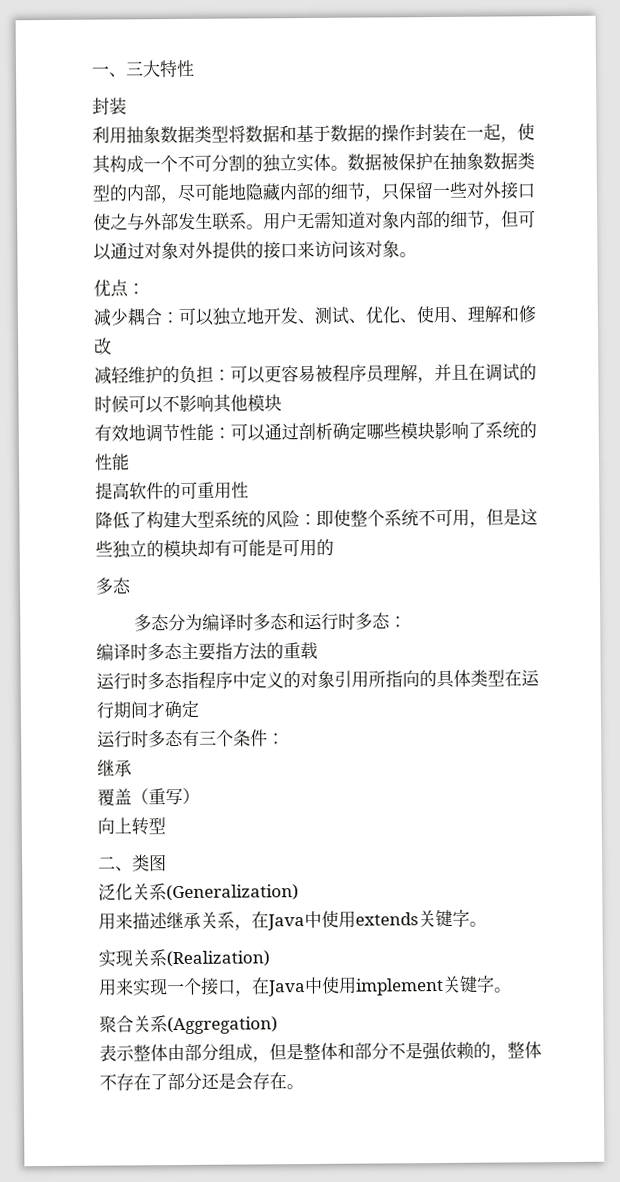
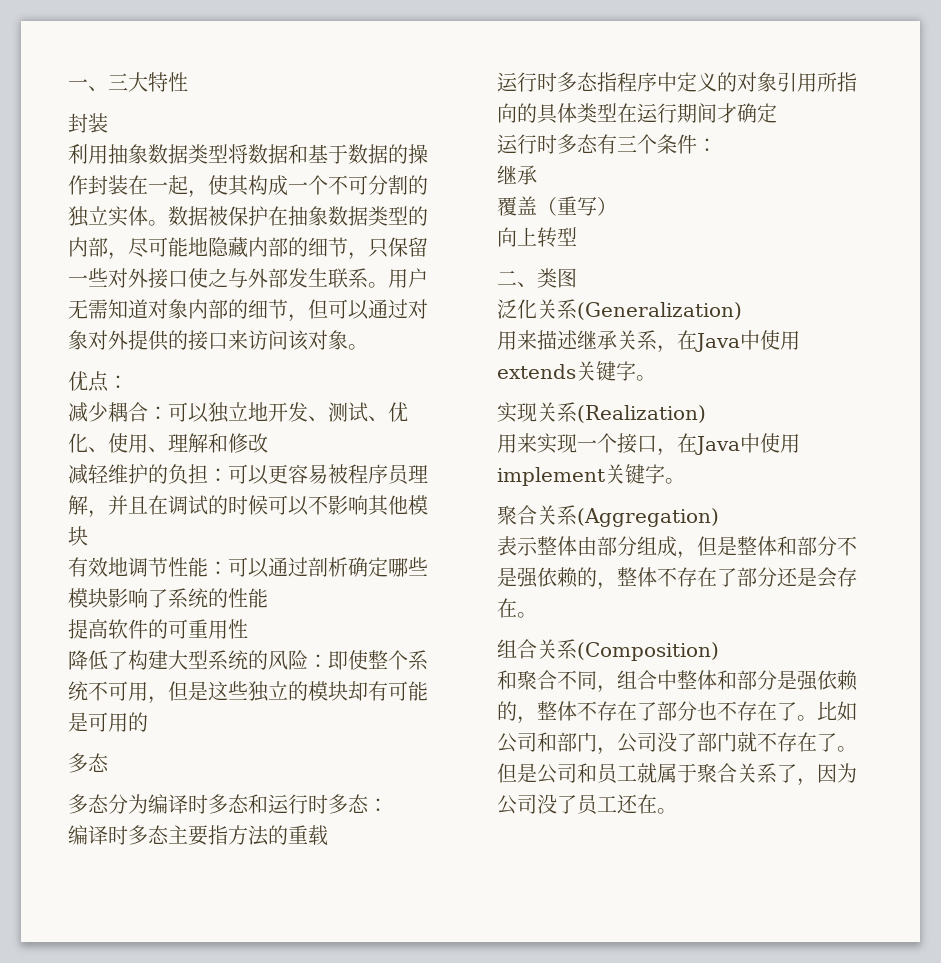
+ 组合关系(Composition)
+ 和聚合不同，组合中整体和部分是强依赖的，整体不存在了部分也不存在了。比如公司和部门，公司没了部门就不存在了。但是公司和员工就属于聚合关系了，因为公司没了员工还在。

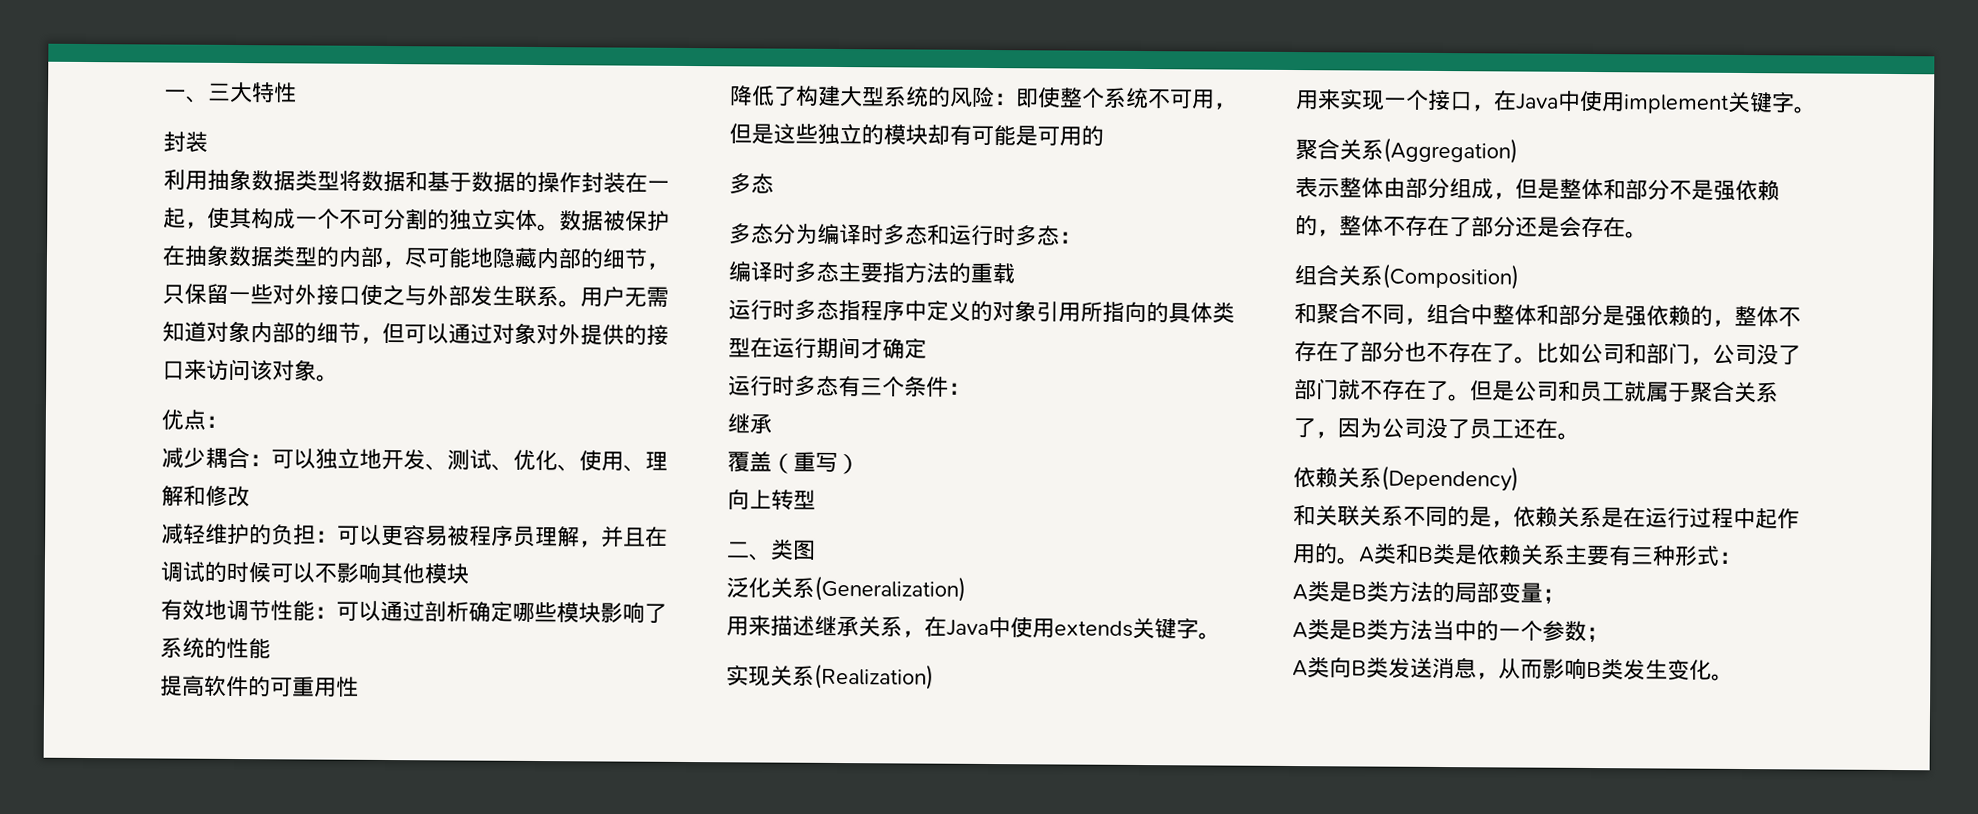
+ 依赖关系(Dependency)
+ 和关联关系不同的是，依赖关系是在运行过程中起作用的。A类和B类是依赖关系主要有三种形式：
+ A类是B类方法的局部变量；
+ A类是B类方法当中的一个参数；
+ A类向B类发送消息，从而影响B类发生变化。

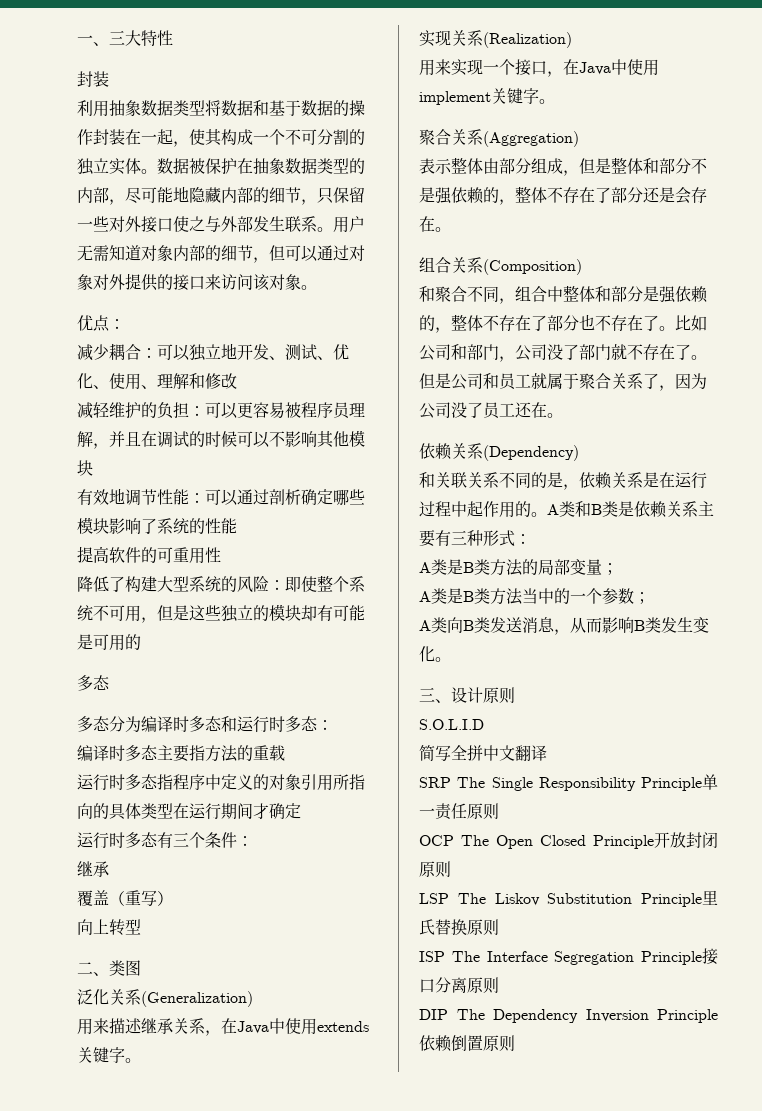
+ 三、设计原则
+ S.O.L.I.D
+ 简写全拼中文翻译
+ SRP The Single Responsibility Principle单一责任原则
+ OCP The Open Closed Principle开放封闭原则
+ LSP The Liskov Substitution Principle里氏替换原则
+ ISP The Interface Segregation Principle接口分离原则
+ DIP The Dependency Inversion Principle依赖倒置原则

